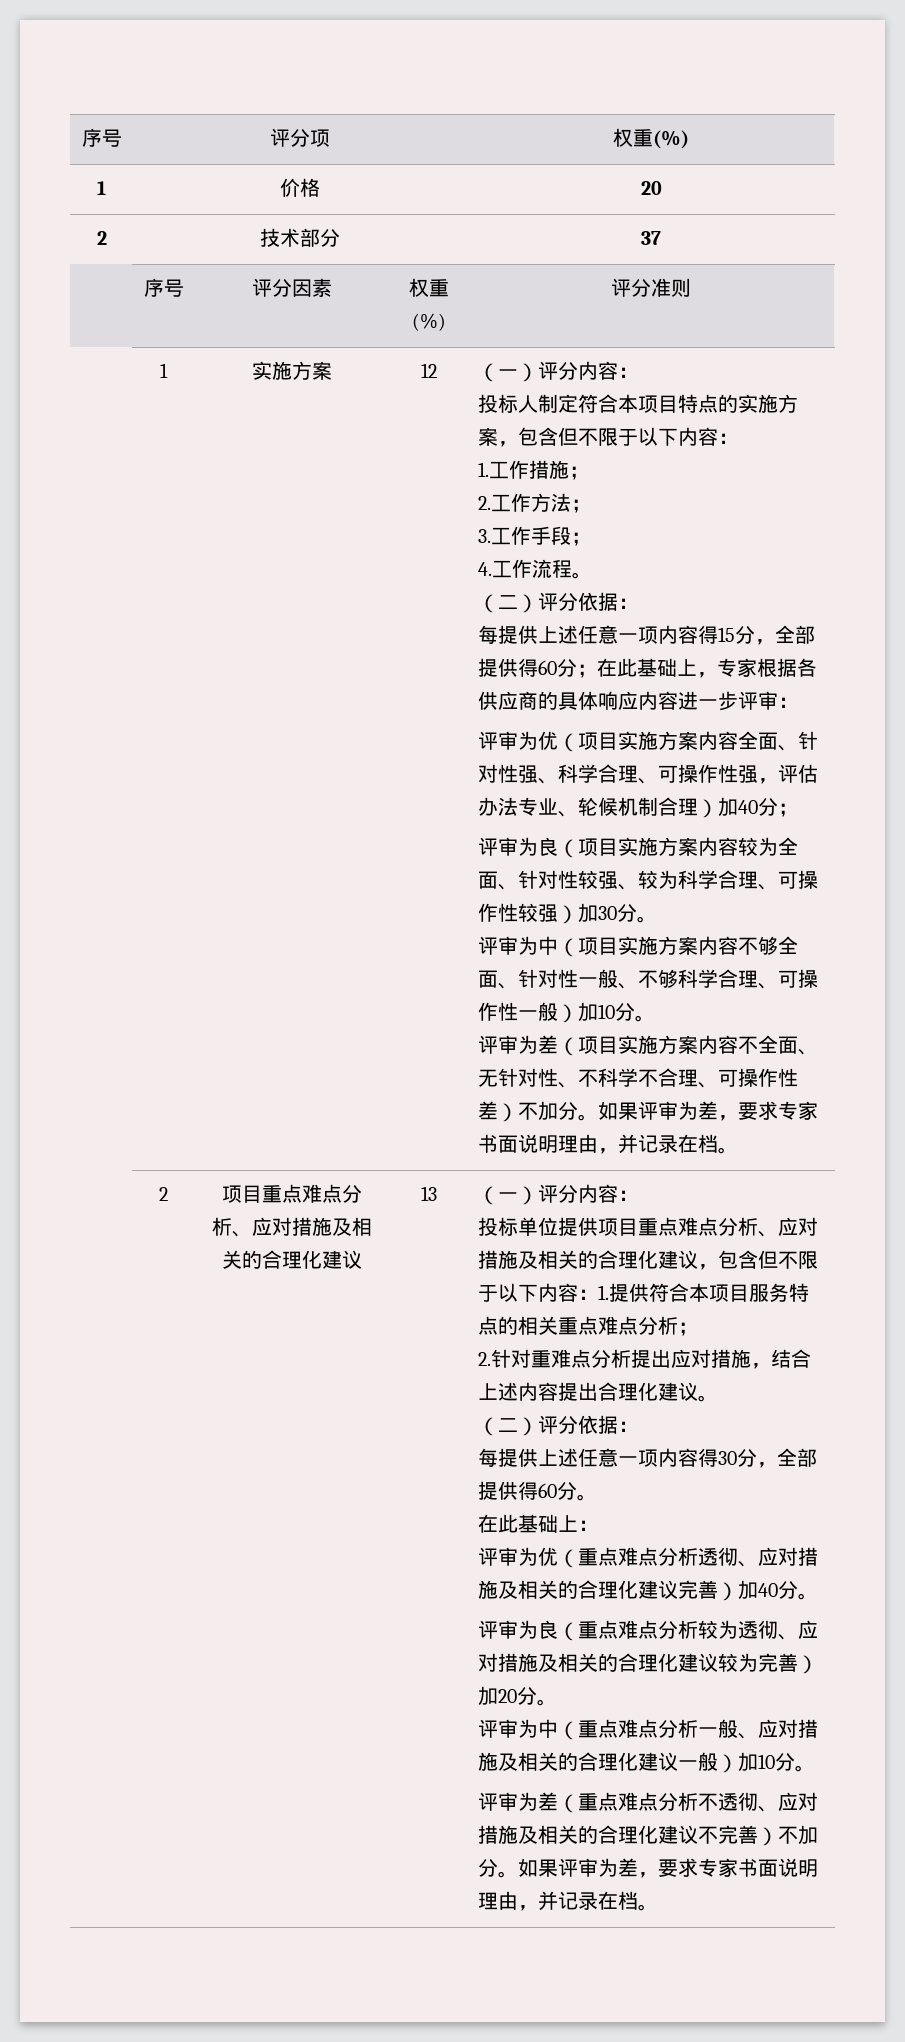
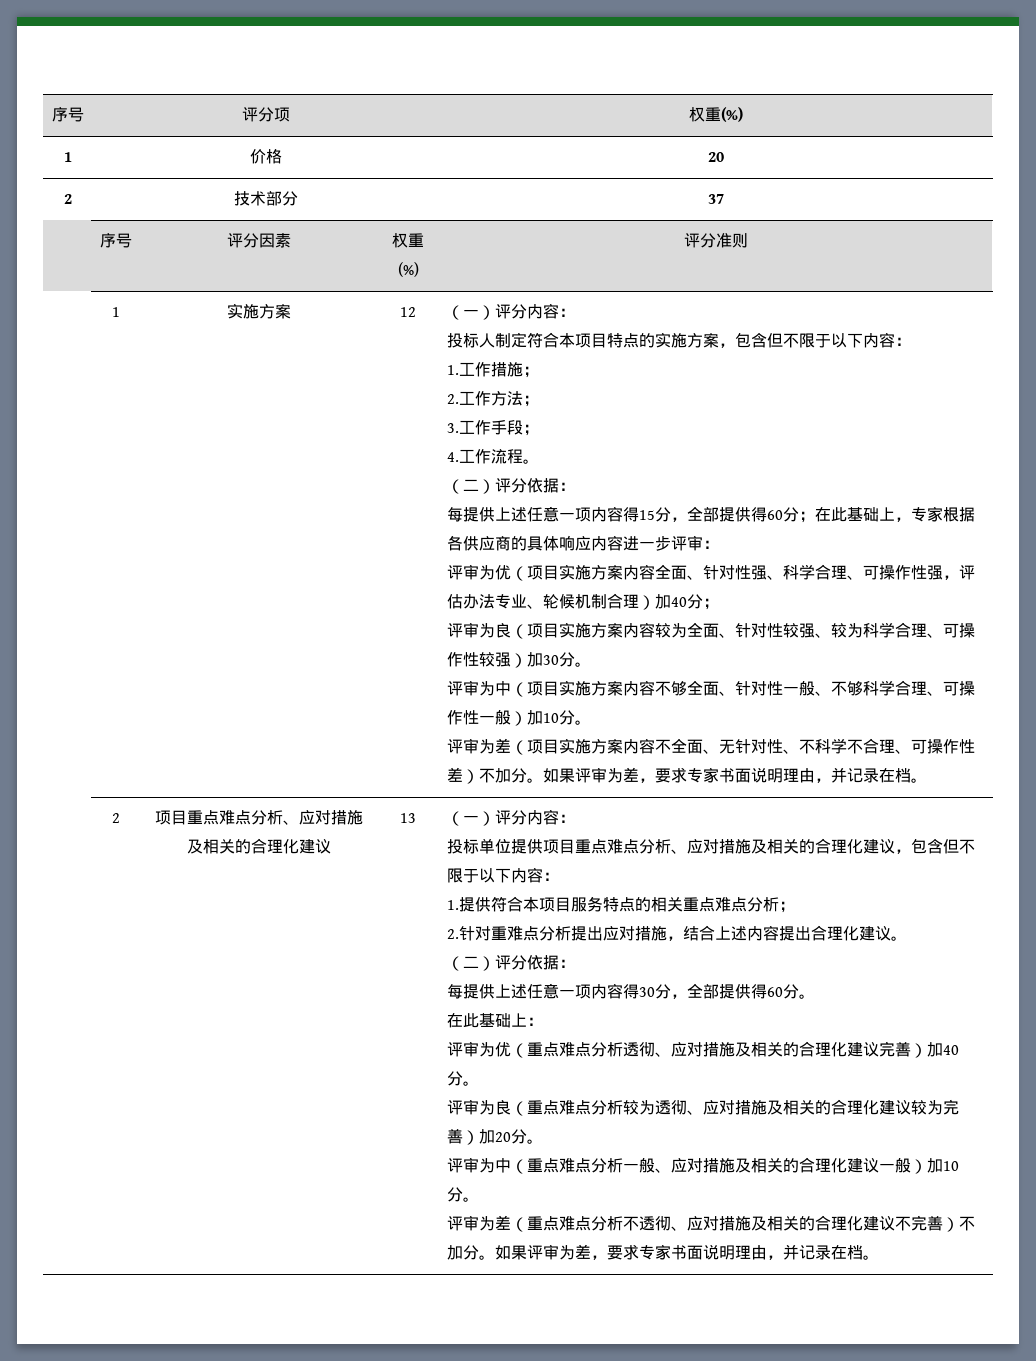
- 投标单位提供项目重点难点分析、应对措施及相关的合理化建议，包含但不限于以下内容：1.提供符合本项目服务特点的相关重点难点分析；
+ 投标单位提供项目重点难点分析、应对措施及相关的合理化建议，包含但不限于以下内容：
+ 1.提供符合本项目服务特点的相关重点难点分析；

